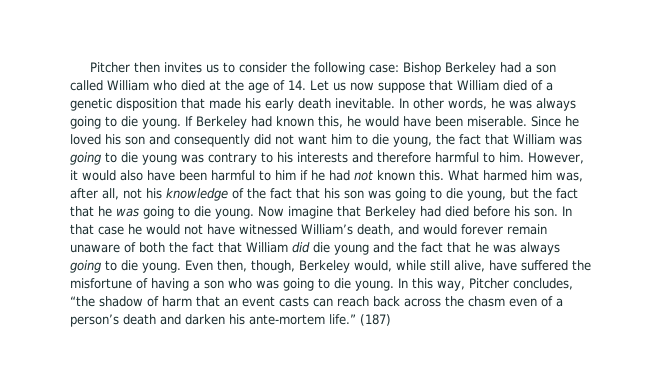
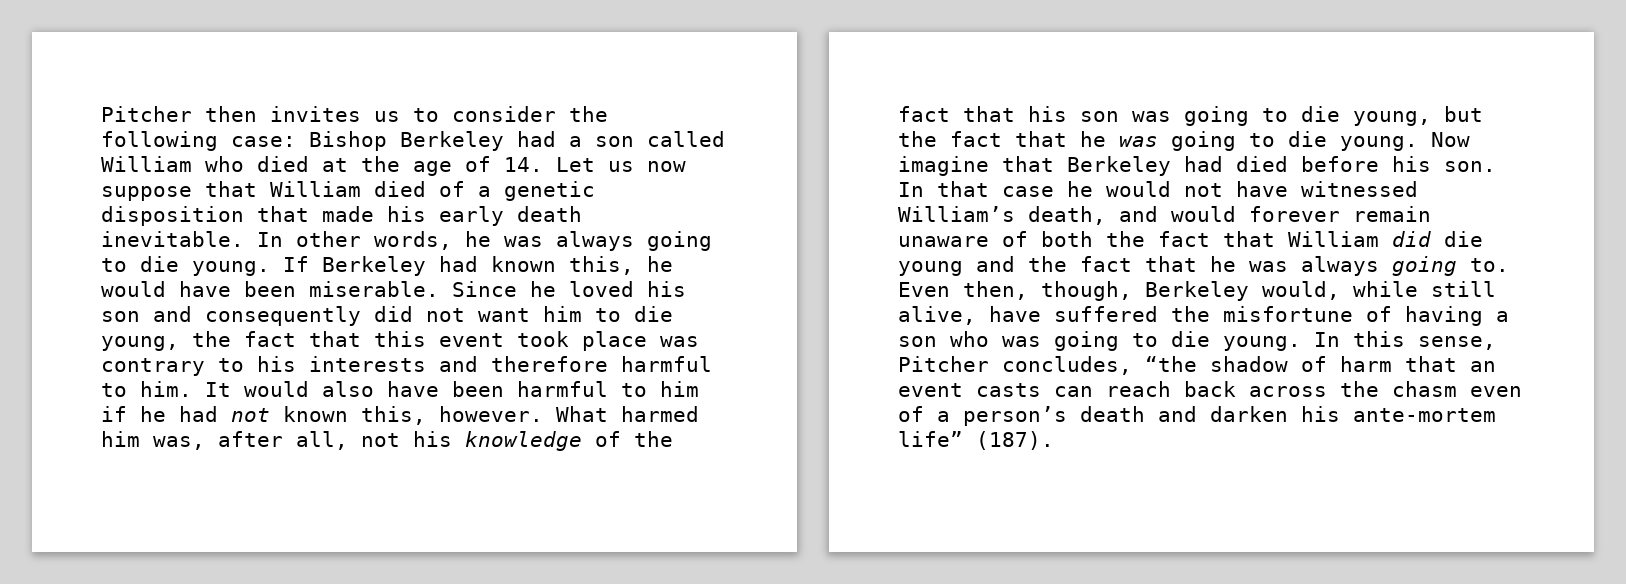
- Since he loved his son and consequently did not want him to die young, the fact that William was going to die young was contrary to his interests and therefore harmful to him.
+ Since he loved his son and consequently did not want him to die young, the fact that this event took place was contrary to his interests and therefore harmful to him.
- However, it would also have been harmful to him if he had not known this.
+ It would also have been harmful to him if he had not known this, however.
- In that case he would not have witnessed William’s death, and would forever remain unaware of both the fact that William did die young and the fact that he was always going to die young.
+ In that case he would not have witnessed William’s death, and would forever remain unaware of both the fact that William did die young and the fact that he was always going to.
- In this way, Pitcher concludes, “the shadow of harm that an event casts can reach back across the chasm even of a person’s death and darken his ante-mortem life.” (187)
+ In this sense, Pitcher concludes, “the shadow of harm that an event casts can reach back across the chasm even of a person’s death and darken his ante-mortem life” (187).

